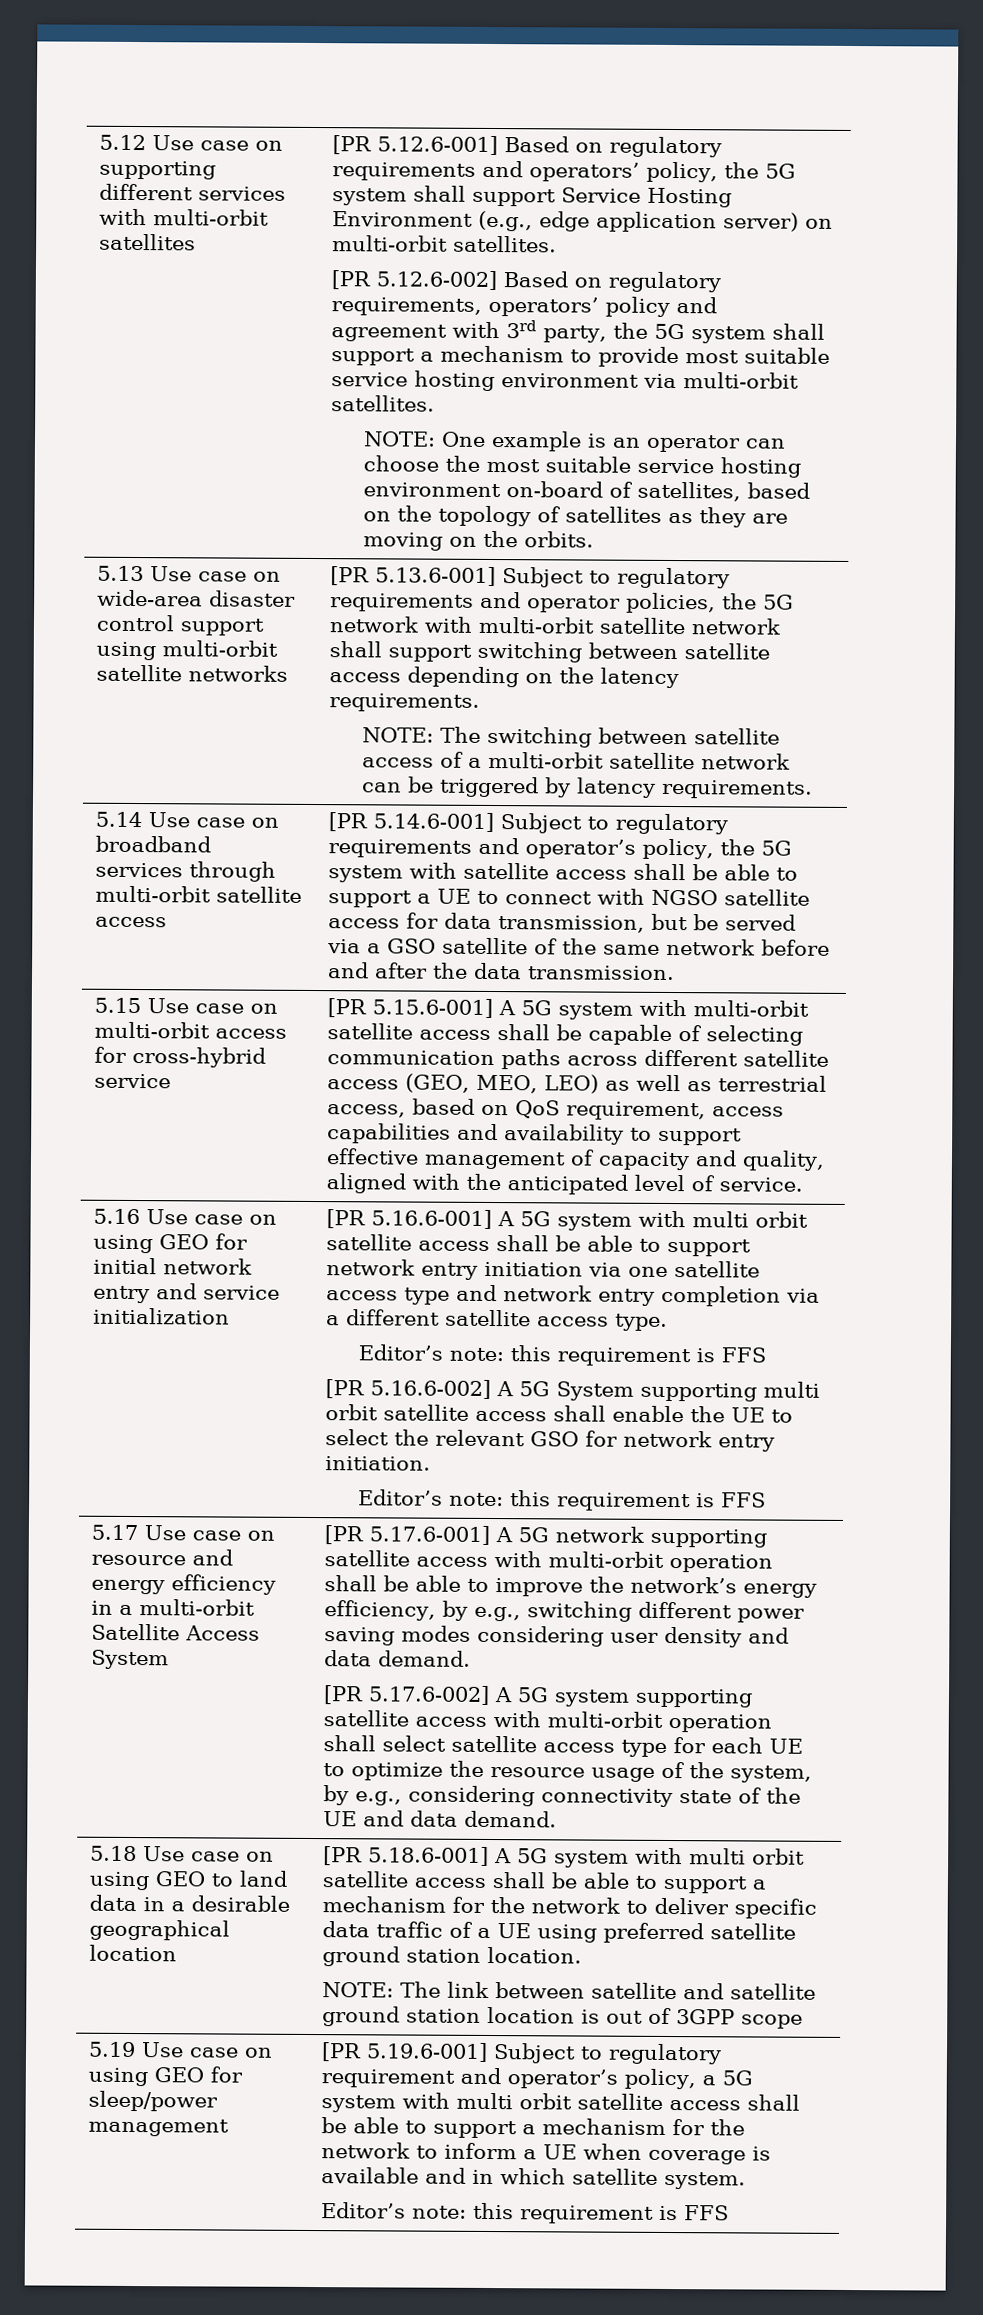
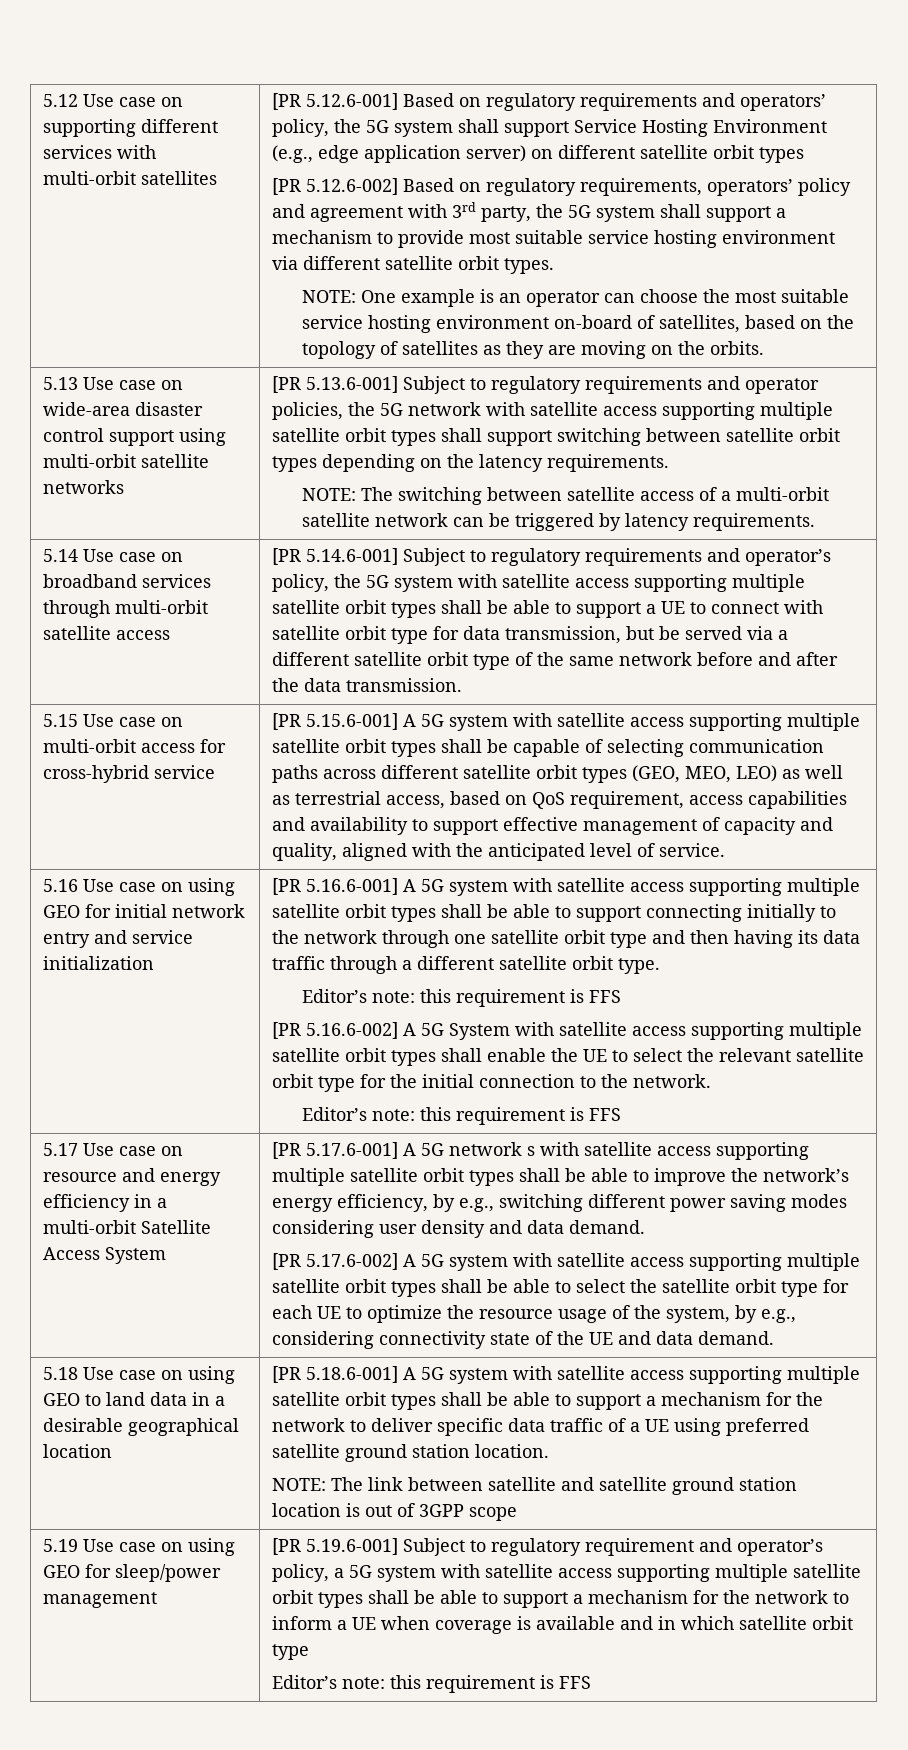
- [PR 5.12.6-001] Based on regulatory requirements and operators’ policy, the 5G system shall support Service Hosting Environment (e.g., edge application server) on multi-orbit satellites.
+ [PR 5.12.6-001] Based on regulatory requirements and operators’ policy, the 5G system shall support Service Hosting Environment (e.g., edge application server) on different satellite orbit types
- [PR 5.12.6-002] Based on regulatory requirements, operators’ policy and agreement with 3rd party, the 5G system shall support a mechanism to provide most suitable service hosting environment via multi-orbit satellites.
+ [PR 5.12.6-002] Based on regulatory requirements, operators’ policy and agreement with 3rd party, the 5G system shall support a mechanism to provide most suitable service hosting environment via different satellite orbit types.
- [PR 5.13.6-001] Subject to regulatory requirements and operator policies, the 5G network with multi-orbit satellite network shall support switching between satellite access depending on the latency requirements.
+ [PR 5.13.6-001] Subject to regulatory requirements and operator policies, the 5G network with satellite access supporting multiple satellite orbit types shall support switching between satellite orbit types depending on the latency requirements.
- [PR 5.14.6-001] Subject to regulatory requirements and operator’s policy, the 5G system with satellite access shall be able to support a UE to connect with NGSO satellite access for data transmission, but be served via a GSO satellite of the same network before and after the data transmission.
+ [PR 5.14.6-001] Subject to regulatory requirements and operator’s policy, the 5G system with satellite access supporting multiple satellite orbit types shall be able to support a UE to connect with satellite orbit type for data transmission, but be served via a different satellite orbit type of the same network before and after the data transmission.
- [PR 5.15.6-001] A 5G system with multi-orbit satellite access shall be capable of selecting communication paths across different satellite access (GEO, MEO, LEO) as well as terrestrial access, based on QoS requirement, access capabilities and availability to support effective management of capacity and quality, aligned with the anticipated level of service.
+ [PR 5.15.6-001] A 5G system with satellite access supporting multiple satellite orbit types shall be capable of selecting communication paths across different satellite orbit types (GEO, MEO, LEO) as well as terrestrial access, based on QoS requirement, access capabilities and availability to support effective management of capacity and quality, aligned with the anticipated level of service.
- [PR 5.16.6-001] A 5G system with multi orbit satellite access shall be able to support network entry initiation via one satellite access type and network entry completion via a different satellite access type.
+ [PR 5.16.6-001] A 5G system with satellite access supporting multiple satellite orbit types shall be able to support connecting initially to the network through one satellite orbit type and then having its data traffic through a different satellite orbit type.
- [PR 5.16.6-002] A 5G System supporting multi orbit satellite access shall enable the UE to select the relevant GSO for network entry initiation.
+ [PR 5.16.6-002] A 5G System with satellite access supporting multiple satellite orbit types shall enable the UE to select the relevant satellite orbit type for the initial connection to the network.
- [PR 5.17.6-001] A 5G network supporting satellite access with multi-orbit operation shall be able to improve the network’s energy efficiency, by e.g., switching different power saving modes considering user density and data demand.
+ [PR 5.17.6-001] A 5G network s with satellite access supporting multiple satellite orbit types shall be able to improve the network’s energy efficiency, by e.g., switching different power saving modes considering user density and data demand.
- [PR 5.17.6-002] A 5G system supporting satellite access with multi-orbit operation shall select satellite access type for each UE to optimize the resource usage of the system, by e.g., considering connectivity state of the UE and data demand.
+ [PR 5.17.6-002] A 5G system with satellite access supporting multiple satellite orbit types shall be able to select the satellite orbit type for each UE to optimize the resource usage of the system, by e.g., considering connectivity state of the UE and data demand.
- [PR 5.18.6-001] A 5G system with multi orbit satellite access shall be able to support a mechanism for the network to deliver specific data traffic of a UE using preferred satellite ground station location.
+ [PR 5.18.6-001] A 5G system with satellite access supporting multiple satellite orbit types shall be able to support a mechanism for the network to deliver specific data traffic of a UE using preferred satellite ground station location.
- [PR 5.19.6-001] Subject to regulatory requirement and operator’s policy, a 5G system with multi orbit satellite access shall be able to support a mechanism for the network to inform a UE when coverage is available and in which satellite system.
+ [PR 5.19.6-001] Subject to regulatory requirement and operator’s policy, a 5G system with satellite access supporting multiple satellite orbit types shall be able to support a mechanism for the network to inform a UE when coverage is available and in which satellite orbit type

